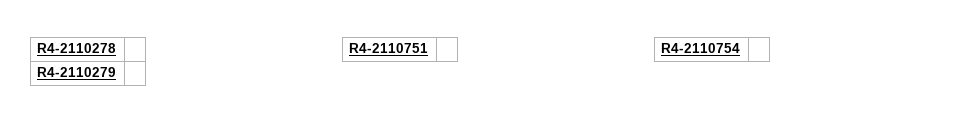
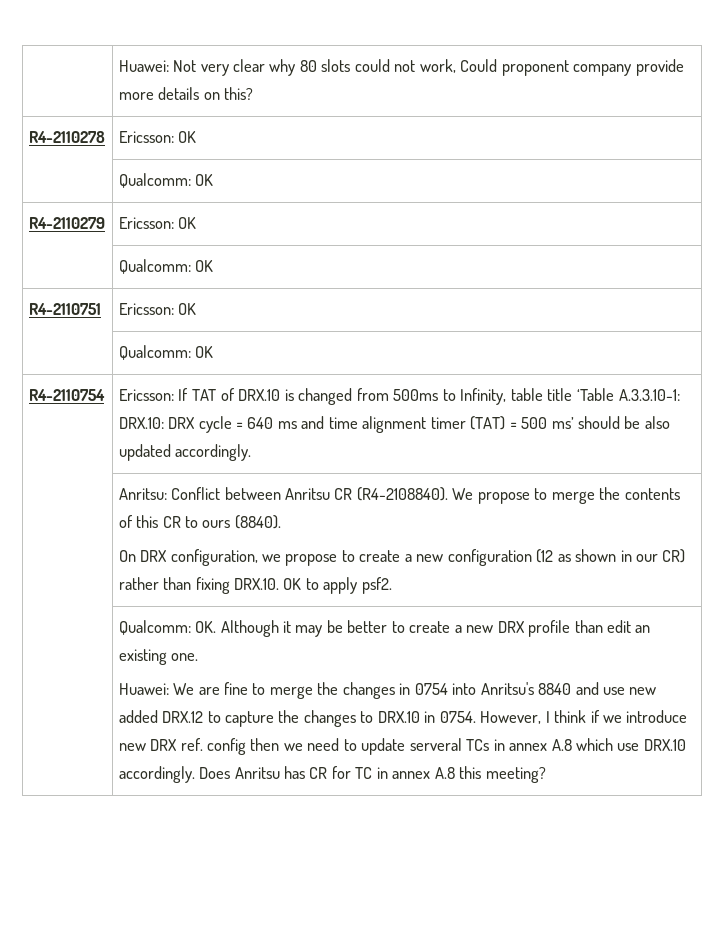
- R4-2110278 |
- R4-2110279 |
- R4-2110751 |
- R4-2110754 |
+ | Huawei: Not very clear why 80 slots could not work, Could proponent company provide more details on this?
+ R4-2110278 | Ericsson: OK
+ | Qualcomm: OK
+ R4-2110279 | Ericsson: OK
+ | Qualcomm: OK
+ R4-2110751 | Ericsson: OK
+ | Qualcomm: OK
+ R4-2110754 | Ericsson: If TAT of DRX.10 is changed from 500ms to Infinity, table title ‘Table A.3.3.10-1: DRX.10: DRX cycle = 640 ms and time alignment timer (TAT) = 500 ms’ should be also updated accordingly.
+ | Anritsu: Conflict between Anritsu CR (R4-2108840). We propose to merge the contents of this CR to ours (8840).
+ On DRX configuration, we propose to create a new configuration (12 as shown in our CR) rather than fixing DRX.10. OK to apply psf2.
+ | Qualcomm: OK. Although it may be better to create a new DRX profile than edit an existing one.
+ Huawei: We are fine to merge the changes in 0754 into Anritsu's 8840 and use new added DRX.12 to capture the changes to DRX.10 in 0754. However, I think if we introduce new DRX ref. config then we need to update serveral TCs in annex A.8 which use DRX.10 accordingly. Does Anritsu has CR for TC in annex A.8 this meeting?

